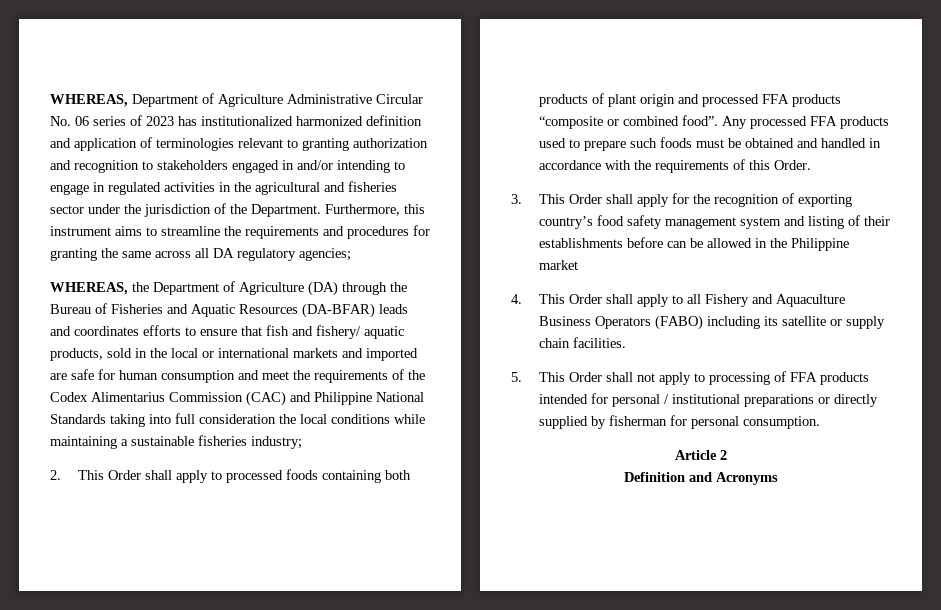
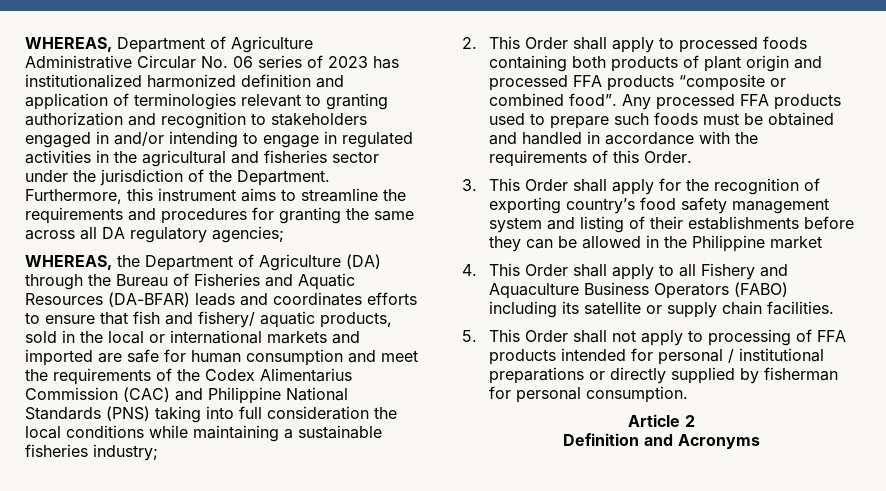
- WHEREAS, the Department of Agriculture (DA) through the Bureau of Fisheries and Aquatic Resources (DA-BFAR) leads and coordinates efforts to ensure that fish and fishery/ aquatic products, sold in the local or international markets and imported are safe for human consumption and meet the requirements of the Codex Alimentarius Commission (CAC) and Philippine National Standards taking into full consideration the local conditions while maintaining a sustainable fisheries industry;
+ WHEREAS, the Department of Agriculture (DA) through the Bureau of Fisheries and Aquatic Resources (DA-BFAR) leads and coordinates efforts to ensure that fish and fishery/ aquatic products, sold in the local or international markets and imported are safe for human consumption and meet the requirements of the Codex Alimentarius Commission (CAC) and Philippine National Standards (PNS) taking into full consideration the local conditions while maintaining a sustainable fisheries industry;
- 3. This Order shall apply for the recognition of exporting country’s food safety management system and listing of their establishments before can be allowed in the Philippine market
+ 3. This Order shall apply for the recognition of exporting country’s food safety management system and listing of their establishments before they can be allowed in the Philippine market

